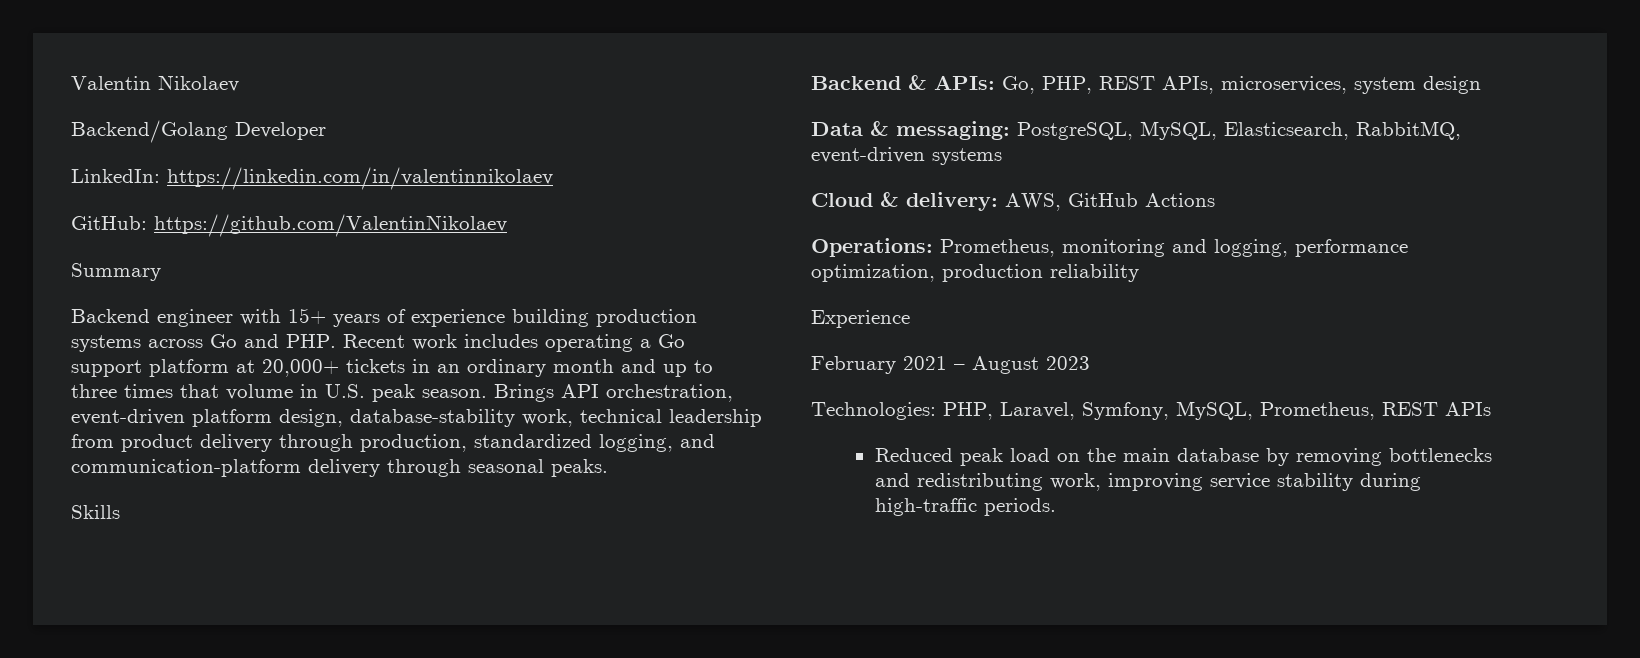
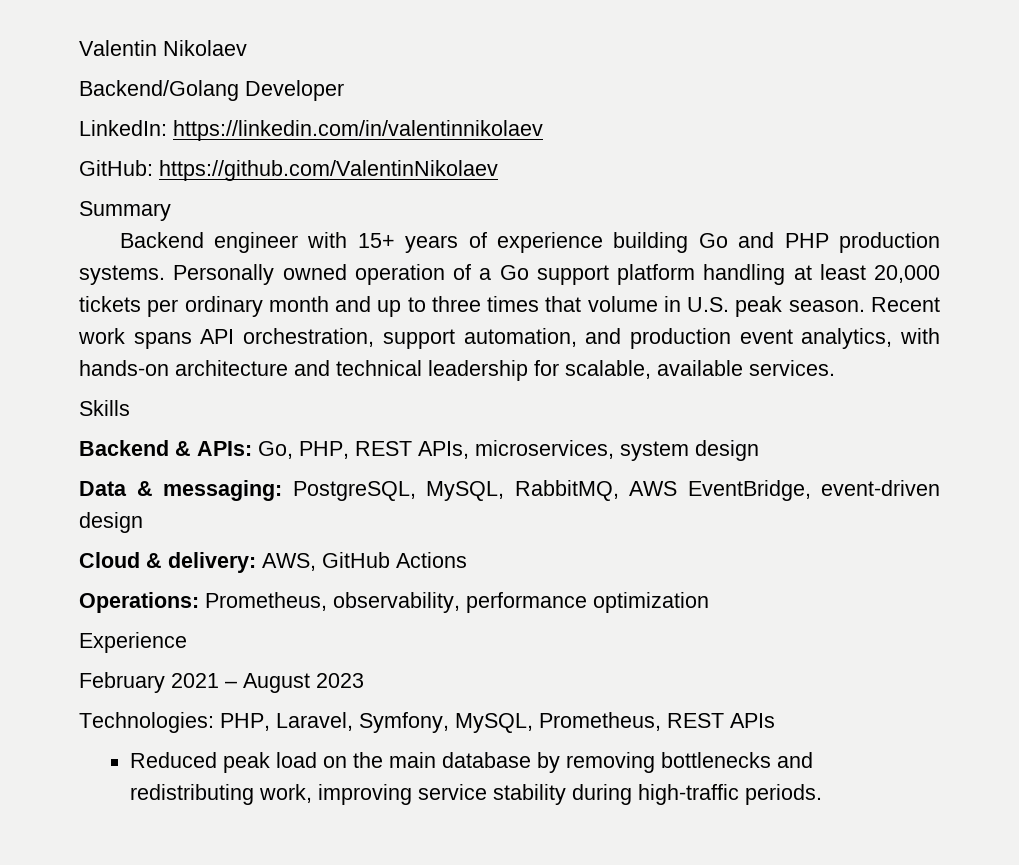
- Backend engineer with 15+ years of experience building production systems across Go and PHP. Recent work includes operating a Go support platform at 20,000+ tickets in an ordinary month and up to three times that volume in U.S. peak season.
+ Backend engineer with 15+ years of experience building Go and PHP production systems. Personally owned operation of a Go support platform handling at least 20,000 tickets per ordinary month and up to three times that volume in U.S. peak season.
- Brings API orchestration, event-driven platform design, database-stability work, technical leadership from product delivery through production, standardized logging, and communication-platform delivery through seasonal peaks.
+ Recent work spans API orchestration, support automation, and production event analytics, with hands-on architecture and technical leadership for scalable, available services.
- Data & messaging: PostgreSQL, MySQL, Elasticsearch, RabbitMQ, event-driven systems
+ Data & messaging: PostgreSQL, MySQL, RabbitMQ, AWS EventBridge, event-driven design
- Operations: Prometheus, monitoring and logging, performance optimization, production reliability
+ Operations: Prometheus, observability, performance optimization

